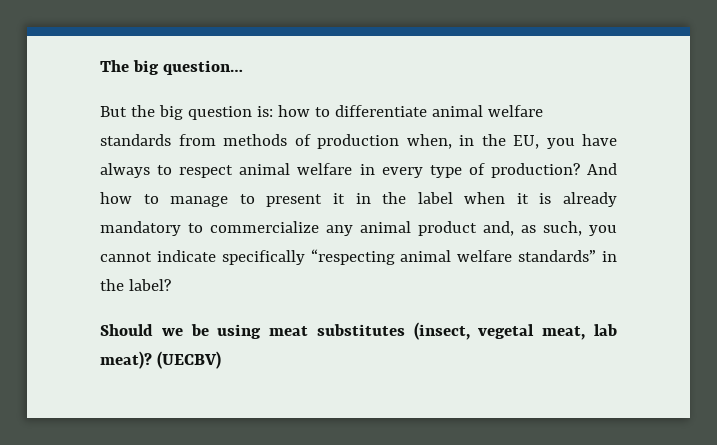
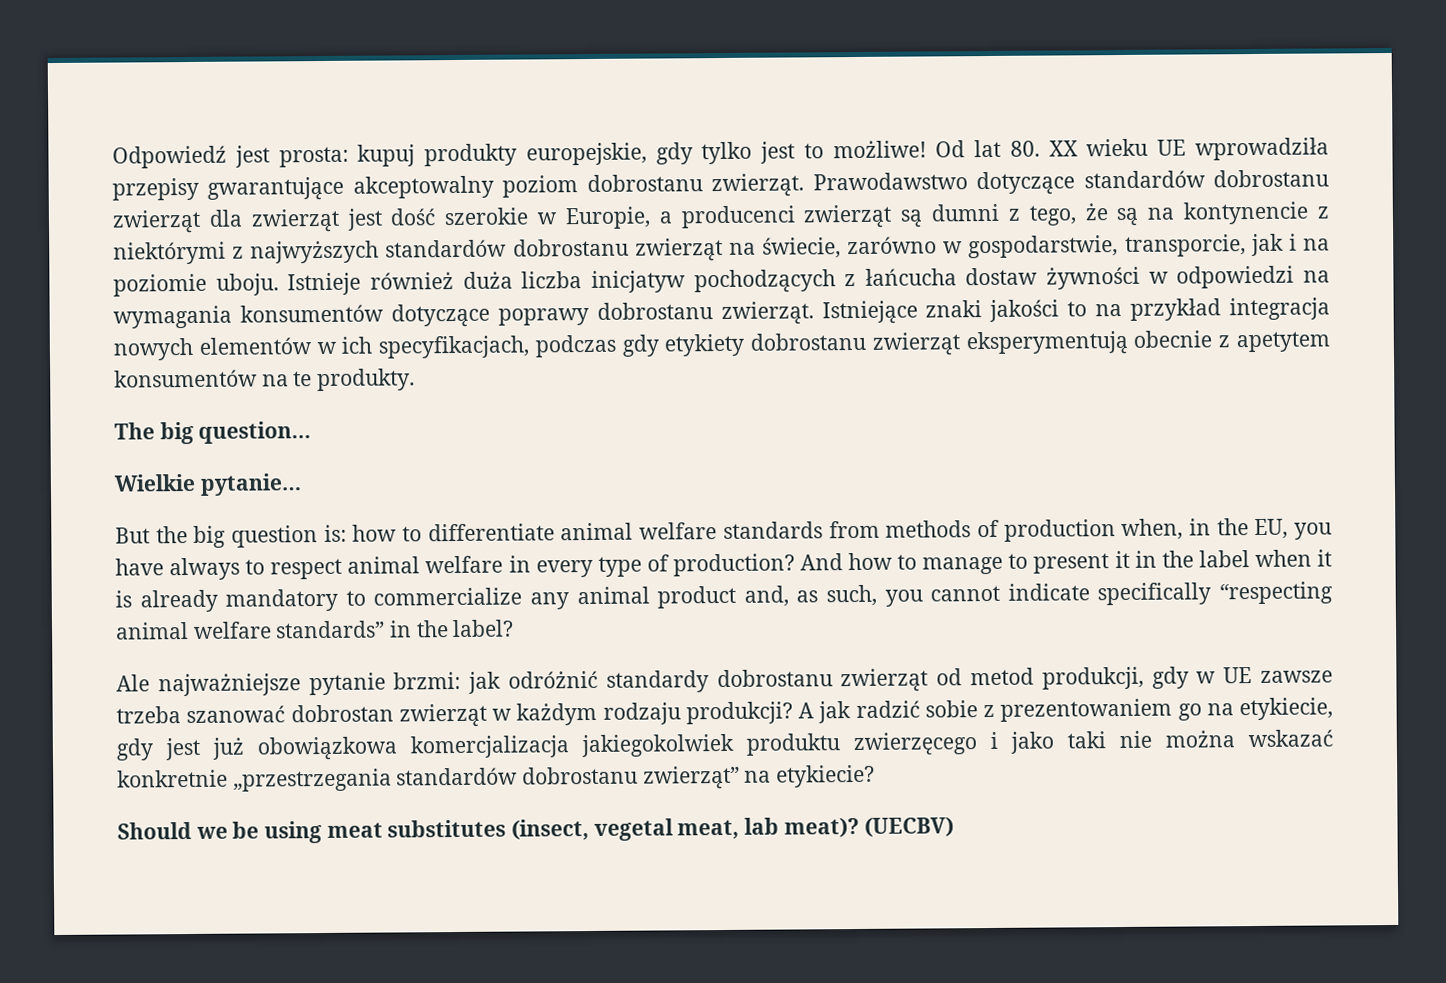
+ Odpowiedź jest prosta: kupuj produkty europejskie, gdy tylko jest to możliwe! Od lat 80. XX wieku UE wprowadziła przepisy gwarantujące akceptowalny poziom dobrostanu zwierząt. Prawodawstwo dotyczące standardów dobrostanu zwierząt dla zwierząt jest dość szerokie w Europie, a producenci zwierząt są dumni z tego, że są na kontynencie z niektórymi z najwyższych standardów dobrostanu zwierząt na świecie, zarówno w gospodarstwie, transporcie, jak i na poziomie uboju. Istnieje również duża liczba inicjatyw pochodzących z łańcucha dostaw żywności w odpowiedzi na wymagania konsumentów dotyczące poprawy dobrostanu zwierząt. Istniejące znaki jakości to na przykład integracja nowych elementów w ich specyfikacjach, podczas gdy etykiety dobrostanu zwierząt eksperymentują obecnie z apetytem konsumentów na te produkty.
+ Wielkie pytanie…
+ Ale najważniejsze pytanie brzmi: jak odróżnić standardy dobrostanu zwierząt od metod produkcji, gdy w UE zawsze trzeba szanować dobrostan zwierząt w każdym rodzaju produkcji? A jak radzić sobie z prezentowaniem go na etykiecie, gdy jest już obowiązkowa komercjalizacja jakiegokolwiek produktu zwierzęcego i jako taki nie można wskazać konkretnie „przestrzegania standardów dobrostanu zwierząt” na etykiecie?

